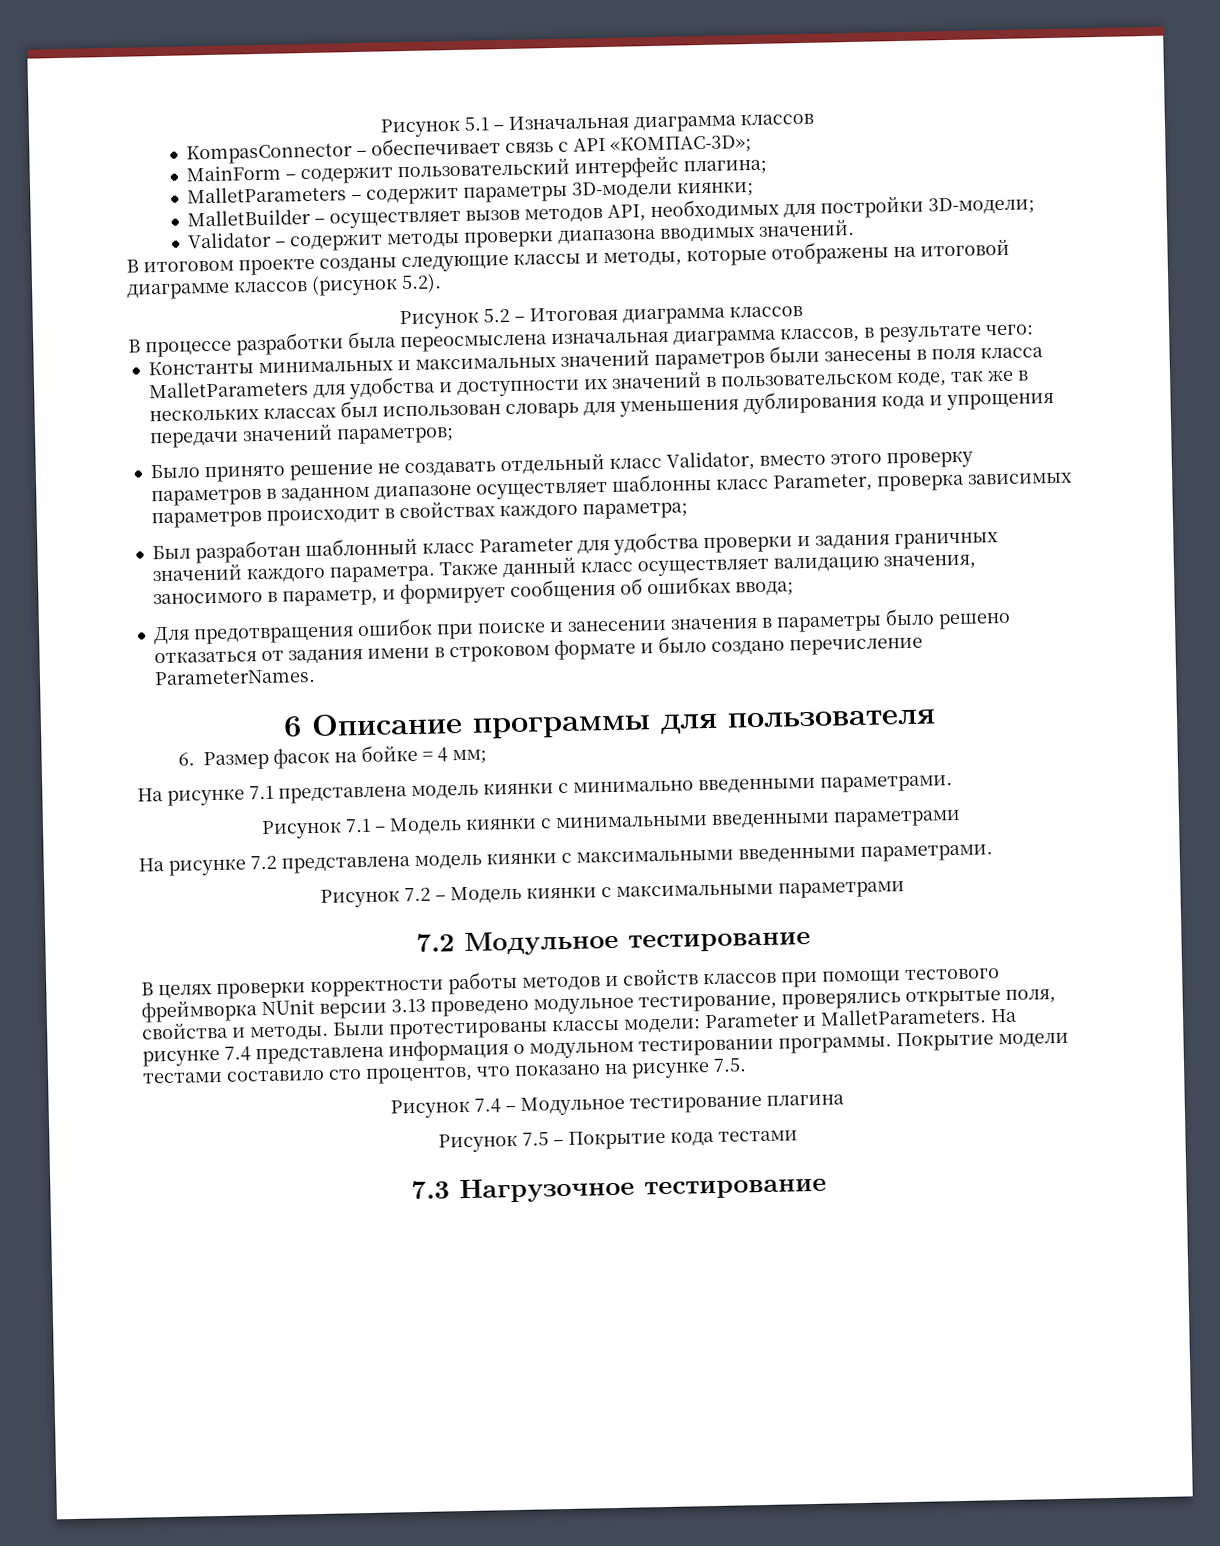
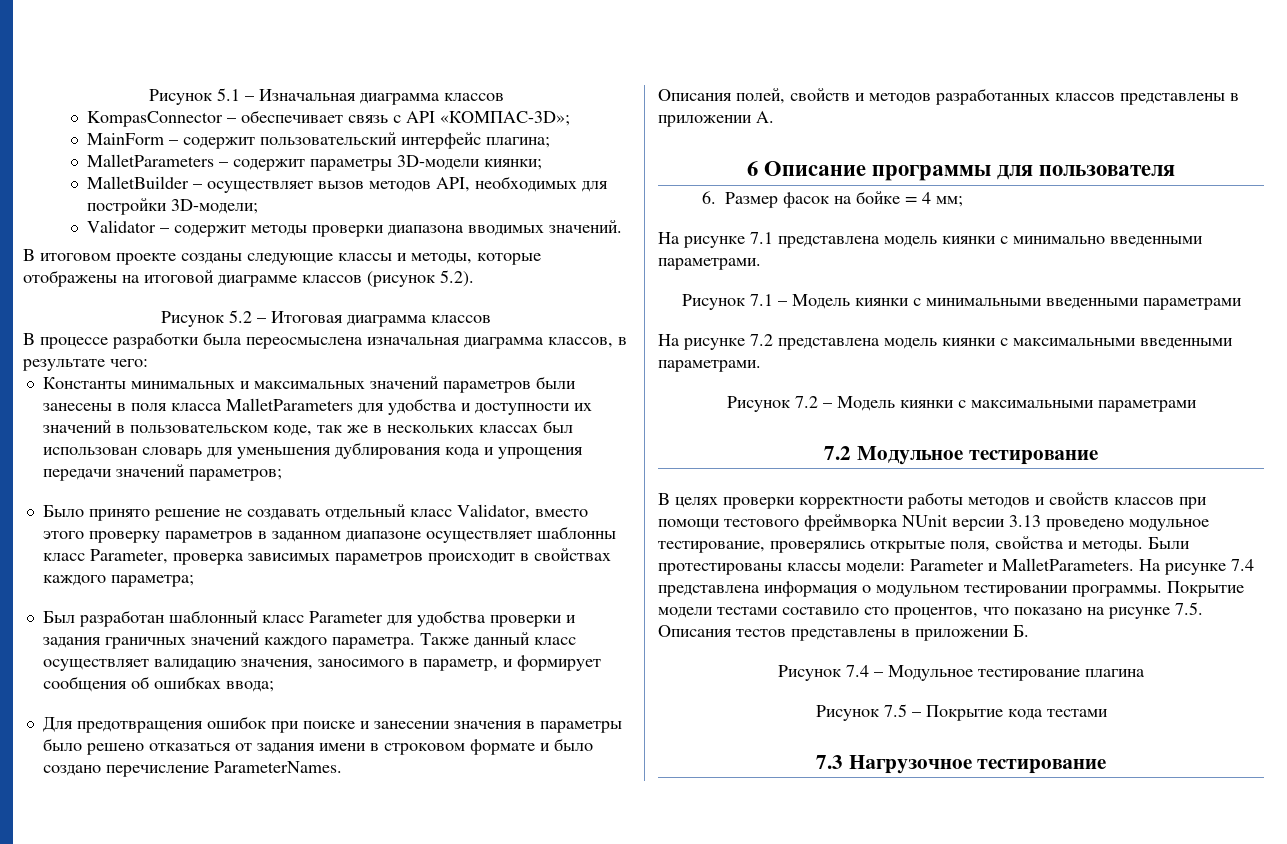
+ Описания полей, свойств и методов разработанных классов представлены в приложении А.
- Покрытие модели тестами составило сто процентов, что показано на рисунке 7.5.
+ Покрытие модели тестами составило сто процентов, что показано на рисунке 7.5. Описания тестов представлены в приложении Б.

